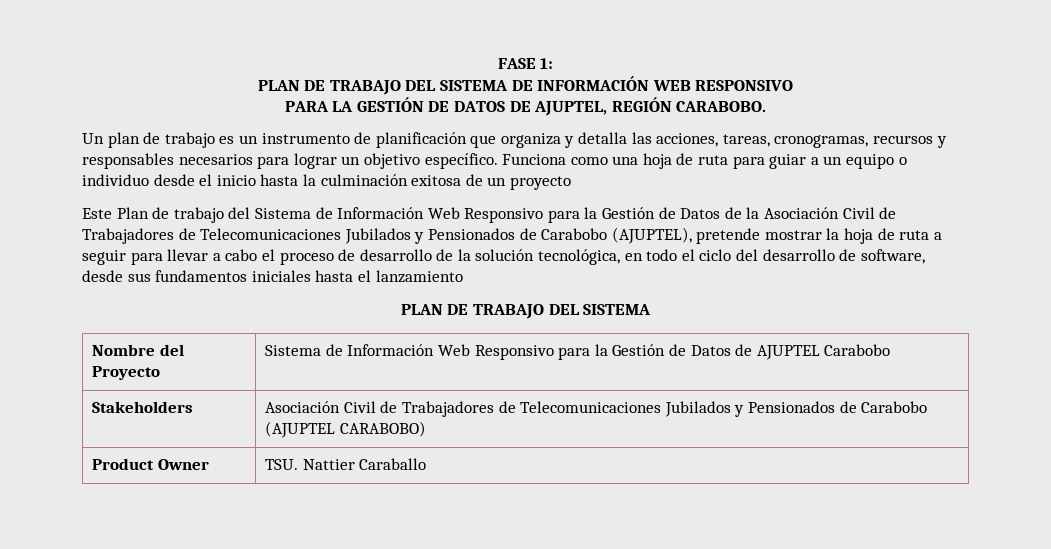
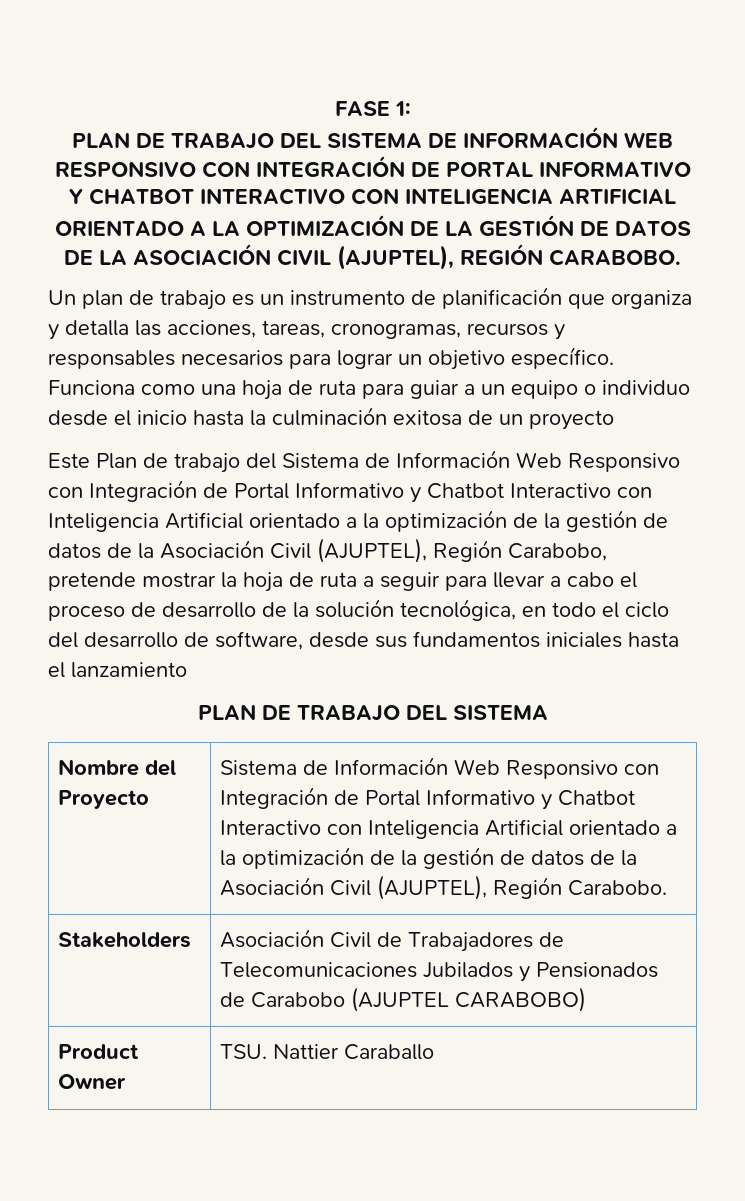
- PLAN DE TRABAJO DEL SISTEMA DE INFORMACIÓN WEB RESPONSIVO
- PARA LA GESTIÓN DE DATOS DE AJUPTEL, REGIÓN CARABOBO.
+ PLAN DE TRABAJO DEL SISTEMA DE INFORMACIÓN WEB RESPONSIVO CON INTEGRACIÓN DE PORTAL INFORMATIVO Y CHATBOT INTERACTIVO CON INTELIGENCIA ARTIFICIAL ORIENTADO A LA OPTIMIZACIÓN DE LA GESTIÓN DE DATOS DE LA ASOCIACIÓN CIVIL (AJUPTEL), REGIÓN CARABOBO.
- Este Plan de trabajo del Sistema de Información Web Responsivo para la Gestión de Datos de la Asociación Civil de Trabajadores de Telecomunicaciones Jubilados y Pensionados de Carabobo (AJUPTEL), pretende mostrar la hoja de ruta a seguir para llevar a cabo el proceso de desarrollo de la solución tecnológica, en todo el ciclo del desarrollo de software, desde sus fundamentos iniciales hasta el lanzamiento
+ Este Plan de trabajo del Sistema de Información Web Responsivo con Integración de Portal Informativo y Chatbot Interactivo con Inteligencia Artificial orientado a la optimización de la gestión de datos de la Asociación Civil (AJUPTEL), Región Carabobo, pretende mostrar la hoja de ruta a seguir para llevar a cabo el proceso de desarrollo de la solución tecnológica, en todo el ciclo del desarrollo de software, desde sus fundamentos iniciales hasta el lanzamiento
- Nombre del Proyecto | Sistema de Información Web Responsivo para la Gestión de Datos de AJUPTEL Carabobo
+ Nombre del Proyecto | Sistema de Información Web Responsivo con Integración de Portal Informativo y Chatbot Interactivo con Inteligencia Artificial orientado a la optimización de la gestión de datos de la Asociación Civil (AJUPTEL), Región Carabobo.

